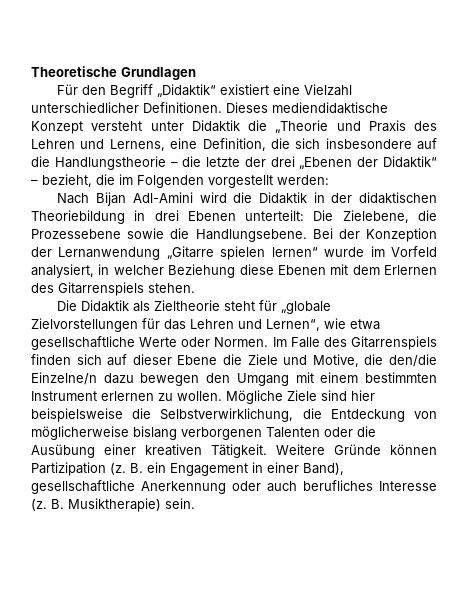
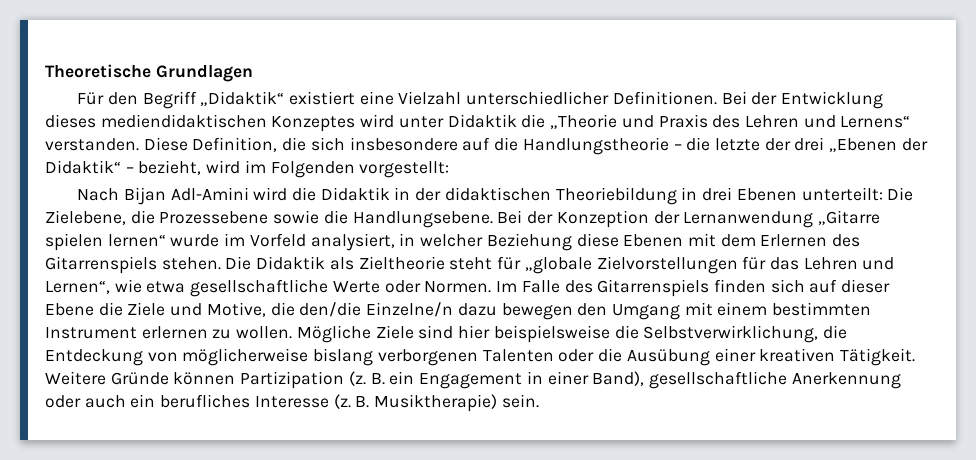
- Dieses mediendidaktische Konzept versteht unter Didaktik die „Theorie und Praxis des Lehren und Lernens, eine Definition, die sich insbesondere auf die Handlungstheorie – die letzte der drei „Ebenen der Didaktik“ – bezieht, die im Folgenden vorgestellt werden:
+ Bei der Entwicklung dieses mediendidaktischen Konzeptes wird unter Didaktik die „Theorie und Praxis des Lehren und Lernens“ verstanden. Diese Definition, die sich insbesondere auf die Handlungstheorie – die letzte der drei „Ebenen der Didaktik“ – bezieht, wird im Folgenden vorgestellt:
- Bei der Konzeption der Lernanwendung „Gitarre spielen lernen“ wurde im Vorfeld analysiert, in welcher Beziehung diese Ebenen mit dem Erlernen des Gitarrenspiels stehen.
- Die Didaktik als Zieltheorie steht für „globale Zielvorstellungen für das Lehren und Lernen“, wie etwa gesellschaftliche Werte oder Normen.
+ Bei der Konzeption der Lernanwendung „Gitarre spielen lernen“ wurde im Vorfeld analysiert, in welcher Beziehung diese Ebenen mit dem Erlernen des Gitarrenspiels stehen. Die Didaktik als Zieltheorie steht für „globale Zielvorstellungen für das Lehren und Lernen“, wie etwa gesellschaftliche Werte oder Normen.
- B. ein Engagement in einer Band), gesellschaftliche Anerkennung oder auch berufliches Interesse (z.
+ B. ein Engagement in einer Band), gesellschaftliche Anerkennung oder auch ein berufliches Interesse (z.

